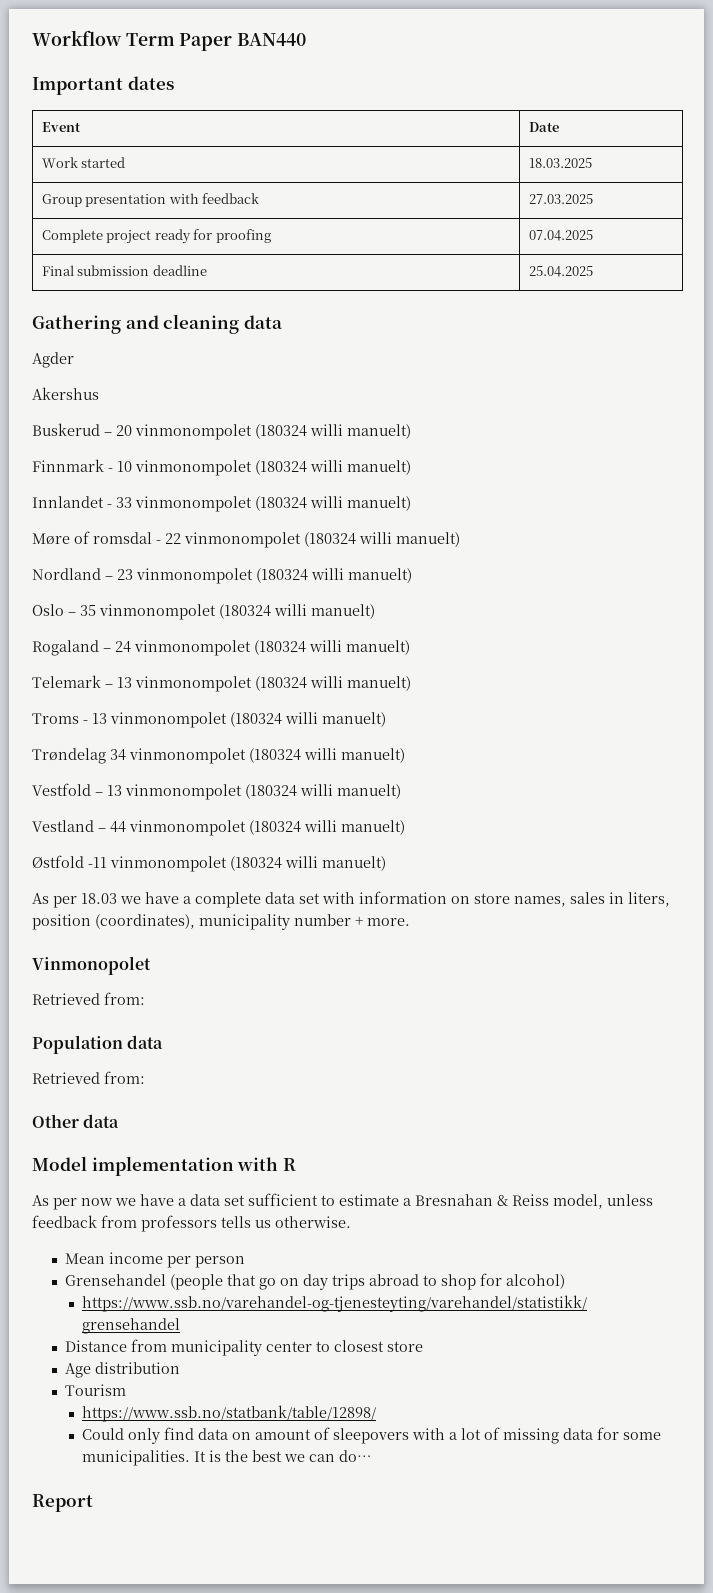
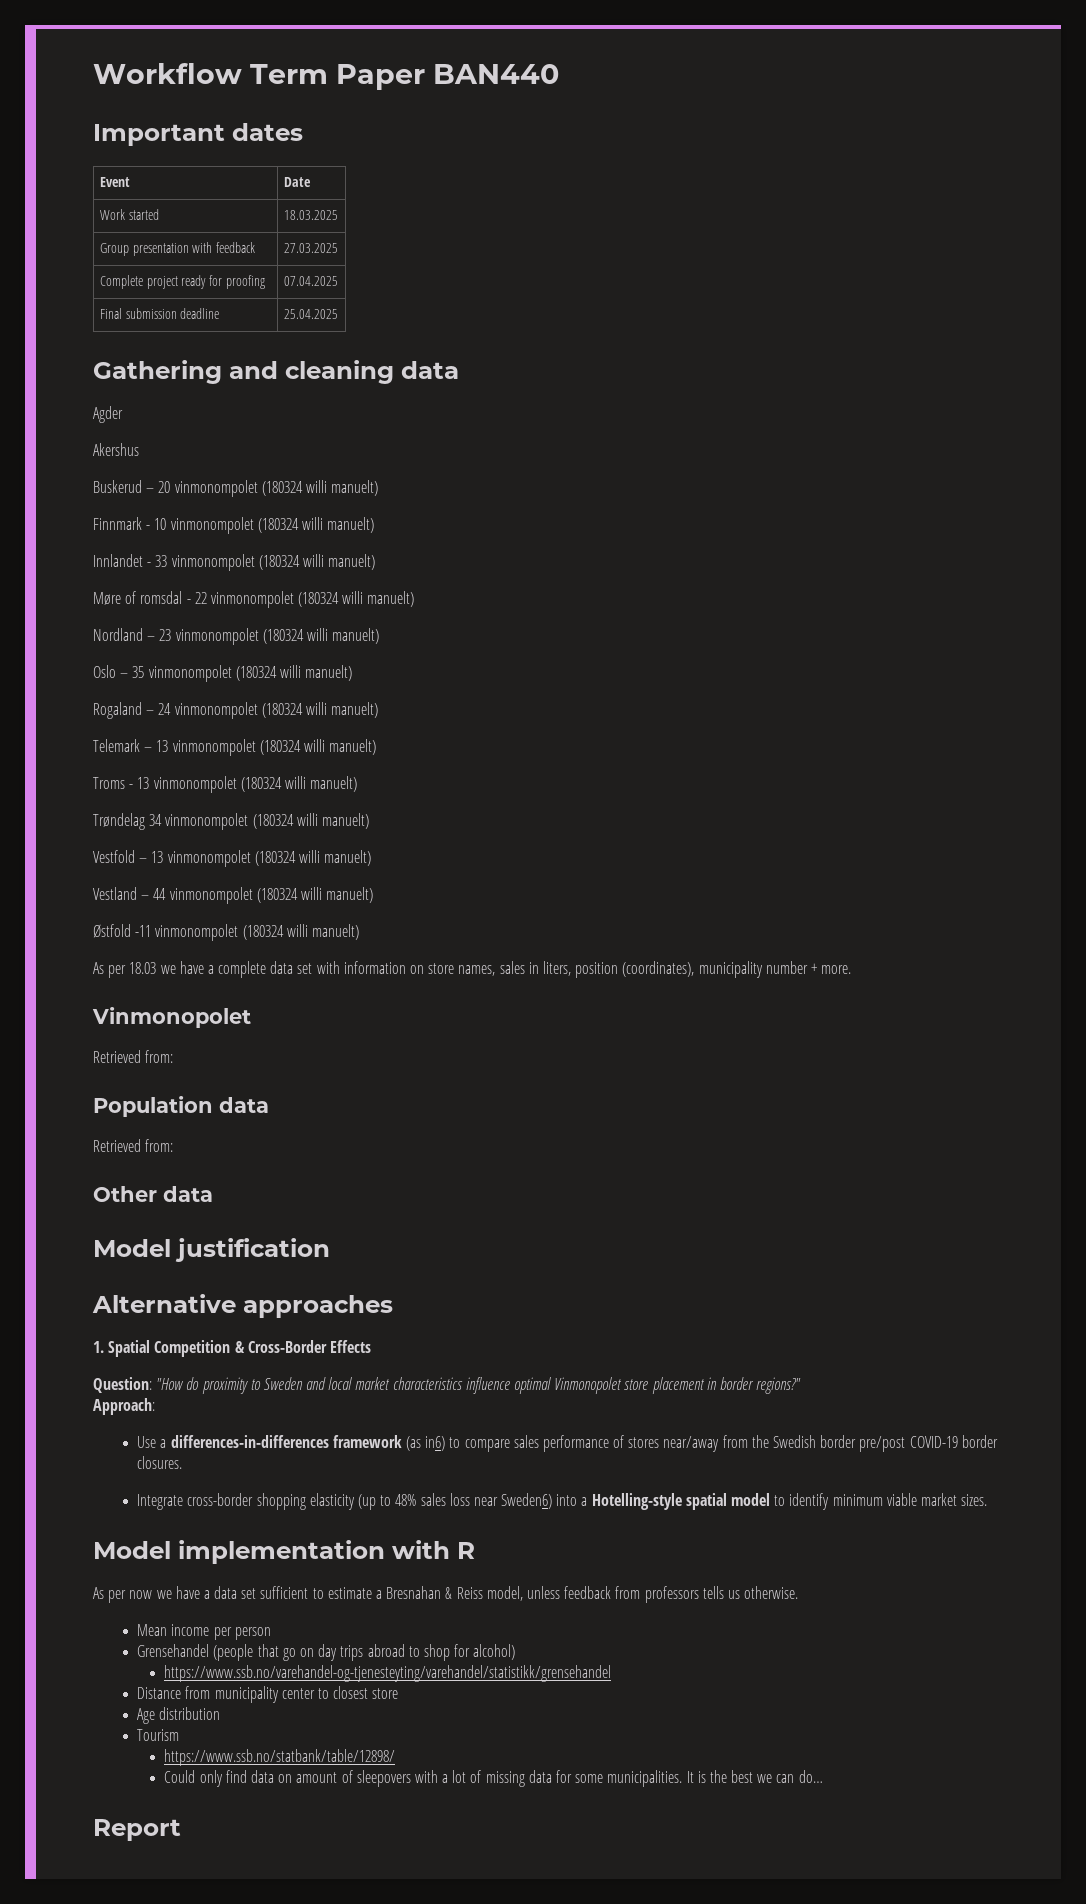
+ Model justification
+ Alternative approaches
+ 1. Spatial Competition & Cross-Border Effects
+ Question: "How do proximity to Sweden and local market characteristics influence optimal Vinmonopolet store placement in border regions?"
+ Approach:
+ Use a differences-in-differences framework (as in6) to compare sales performance of stores near/away from the Swedish border pre/post COVID-19 border closures.
+ Integrate cross-border shopping elasticity (up to 48% sales loss near Sweden6) into a Hotelling-style spatial model to identify minimum viable market sizes.

